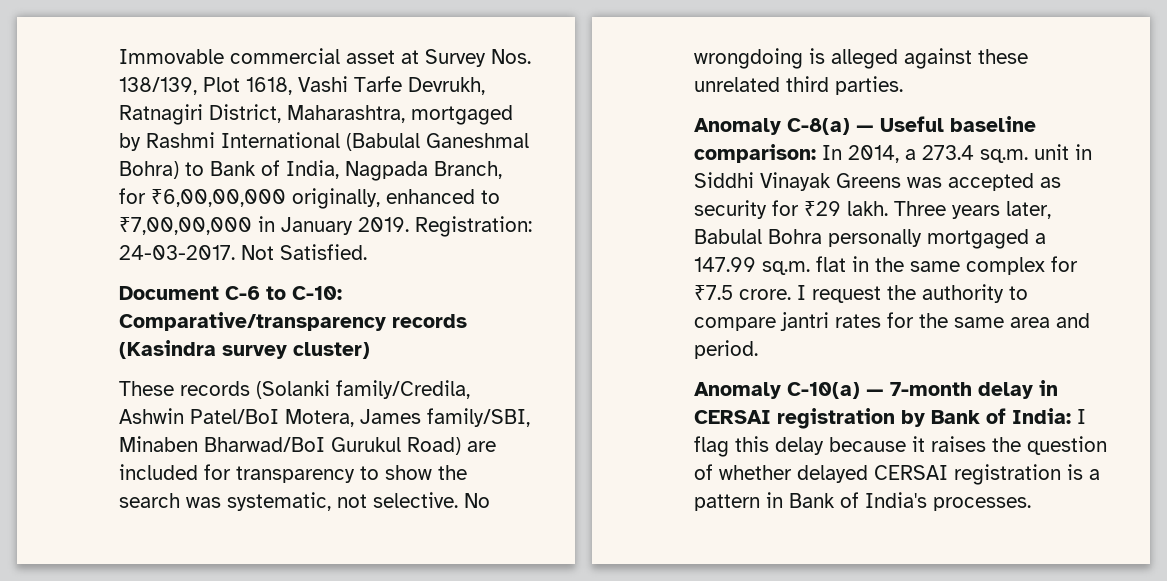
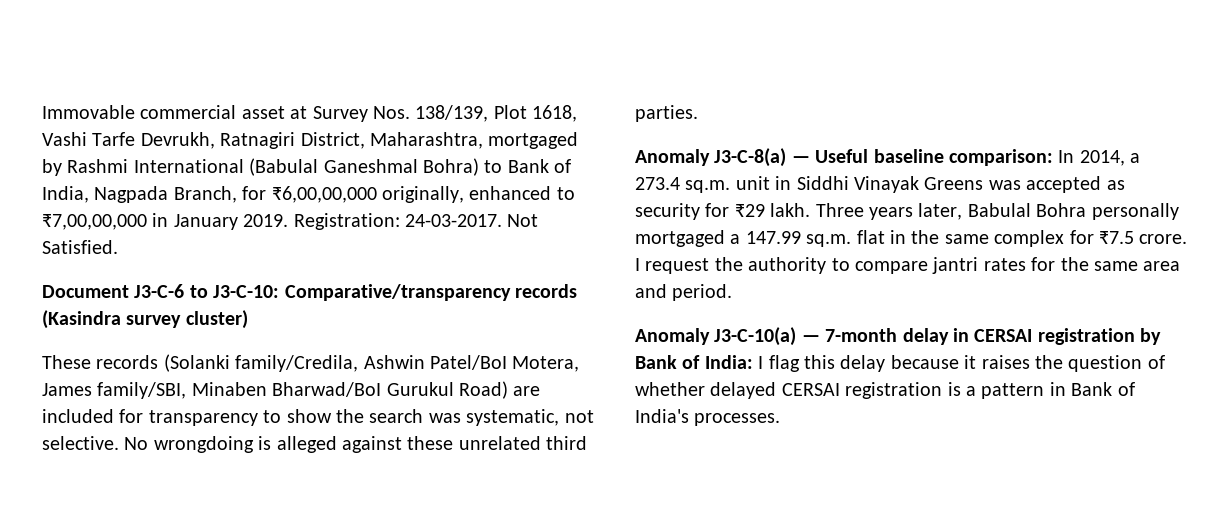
- Document C-6 to C-10: Comparative/transparency records (Kasindra survey cluster)
+ Document J3-C-6 to J3-C-10: Comparative/transparency records (Kasindra survey cluster)
- Anomaly C-8(a) — Useful baseline comparison: In 2014, a 273.4 sq.m. unit in Siddhi Vinayak Greens was accepted as security for ₹29 lakh.
+ Anomaly J3-C-8(a) — Useful baseline comparison: In 2014, a 273.4 sq.m. unit in Siddhi Vinayak Greens was accepted as security for ₹29 lakh.
- Anomaly C-10(a) — 7-month delay in CERSAI registration by Bank of India: I flag this delay because it raises the question of whether delayed CERSAI registration is a pattern in Bank of India's processes.
+ Anomaly J3-C-10(a) — 7-month delay in CERSAI registration by Bank of India: I flag this delay because it raises the question of whether delayed CERSAI registration is a pattern in Bank of India's processes.

